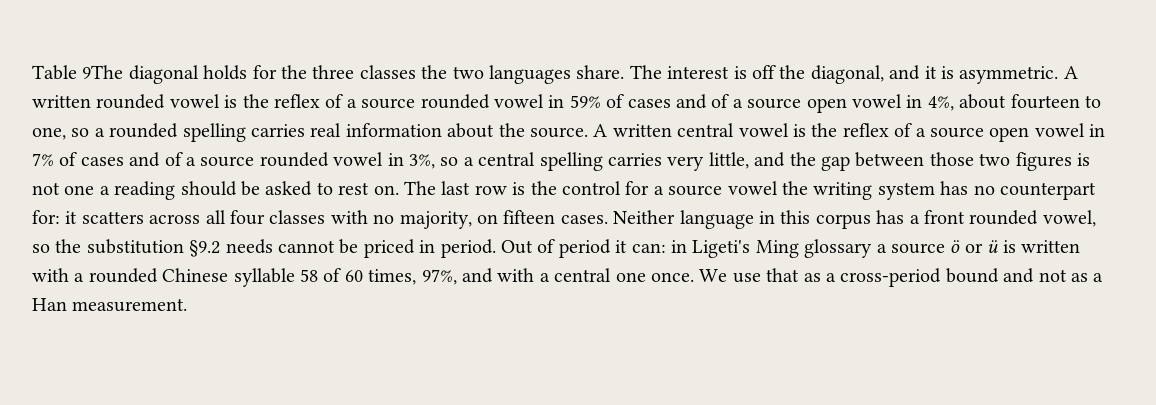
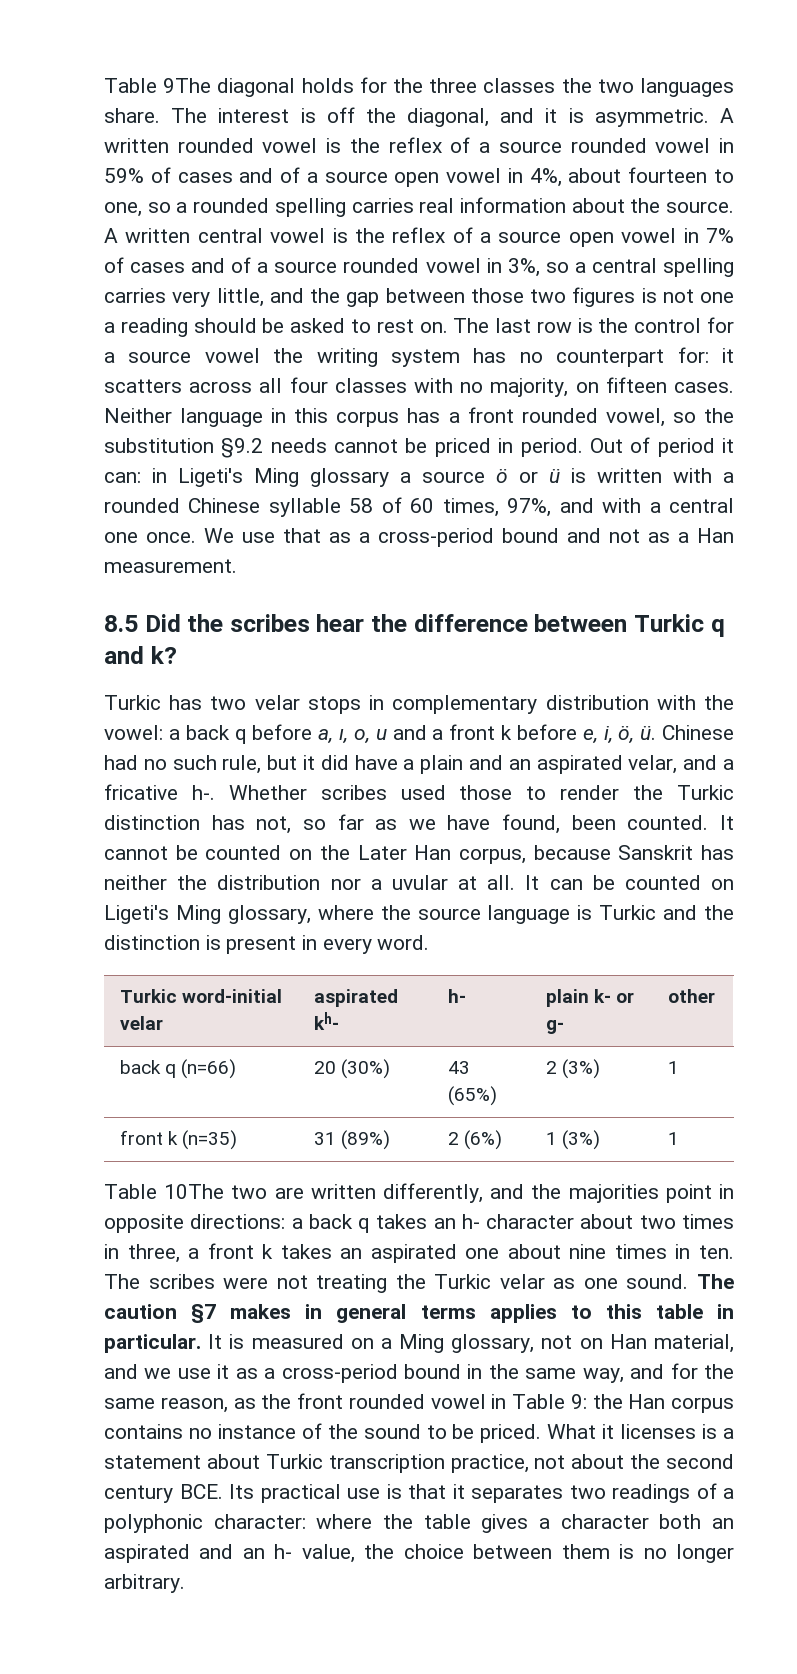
+ 8.5 Did the scribes hear the difference between Turkic q and k?
+ Turkic has two velar stops in complementary distribution with the vowel: a back q before a, ı, o, u and a front k before e, i, ö, ü. Chinese had no such rule, but it did have a plain and an aspirated velar, and a fricative h-. Whether scribes used those to render the Turkic distinction has not, so far as we have found, been counted. It cannot be counted on the Later Han corpus, because Sanskrit has neither the distribution nor a uvular at all. It can be counted on Ligeti's Ming glossary, where the source language is Turkic and the distinction is present in every word.
+ Turkic word-initial velar | aspirated kʰ- | h- | plain k- or g- | other
+ back q (n=66) | 20 (30%) | 43 (65%) | 2 (3%) | 1
+ front k (n=35) | 31 (89%) | 2 (6%) | 1 (3%) | 1
+ Table 10The two are written differently, and the majorities point in opposite directions: a back q takes an h- character about two times in three, a front k takes an aspirated one about nine times in ten. The scribes were not treating the Turkic velar as one sound. The caution §7 makes in general terms applies to this table in particular. It is measured on a Ming glossary, not on Han material, and we use it as a cross-period bound in the same way, and for the same reason, as the front rounded vowel in Table 9: the Han corpus contains no instance of the sound to be priced. What it licenses is a statement about Turkic transcription practice, not about the second century BCE. Its practical use is that it separates two readings of a polyphonic character: where the table gives a character both an aspirated and an h- value, the choice between them is no longer arbitrary.

